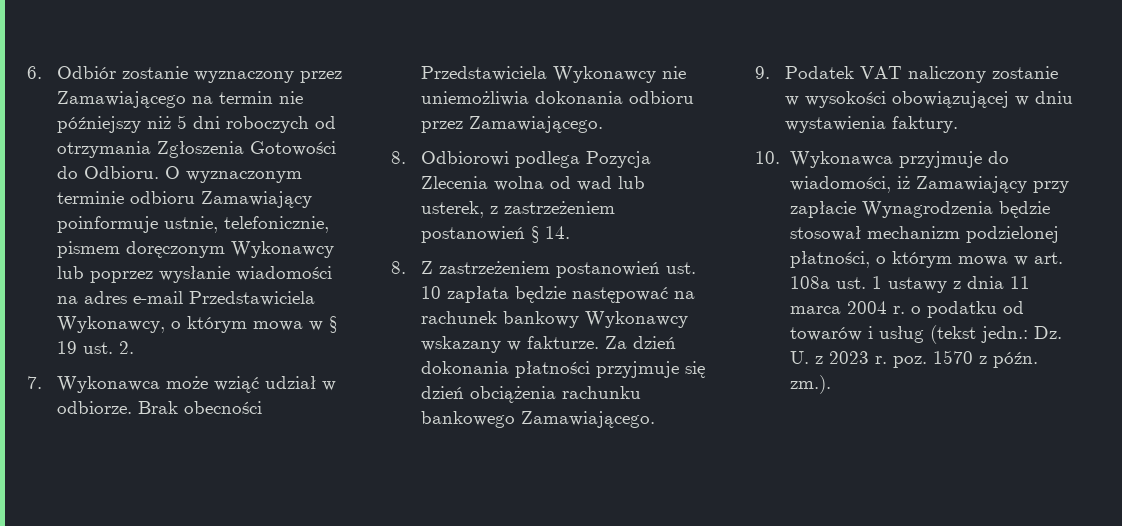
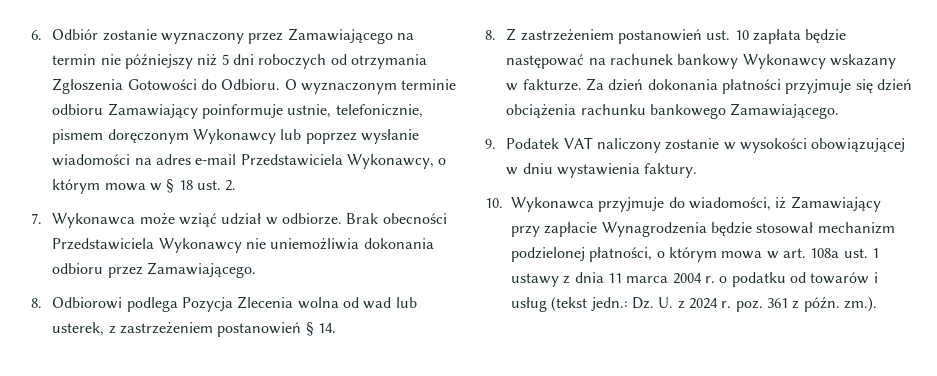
- O wyznaczonym terminie odbioru Zamawiający poinformuje ustnie, telefonicznie, pismem doręczonym Wykonawcy lub poprzez wysłanie wiadomości na adres e-mail Przedstawiciela Wykonawcy, o którym mowa w § 19 ust. 2.
+ O wyznaczonym terminie odbioru Zamawiający poinformuje ustnie, telefonicznie, pismem doręczonym Wykonawcy lub poprzez wysłanie wiadomości na adres e-mail Przedstawiciela Wykonawcy, o którym mowa w § 18 ust. 2.
- 10. Wykonawca przyjmuje do wiadomości, iż Zamawiający przy zapłacie Wynagrodzenia będzie stosował mechanizm podzielonej płatności, o którym mowa w art. 108a ust. 1 ustawy z dnia 11 marca 2004 r. o podatku od towarów i usług (tekst jedn.: Dz. U. z 2023 r. poz. 1570 z późn. zm.).
+ 10. Wykonawca przyjmuje do wiadomości, iż Zamawiający przy zapłacie Wynagrodzenia będzie stosował mechanizm podzielonej płatności, o którym mowa w art. 108a ust. 1 ustawy z dnia 11 marca 2004 r. o podatku od towarów i usług (tekst jedn.: Dz. U. z 2024 r. poz. 361 z późn. zm.).

